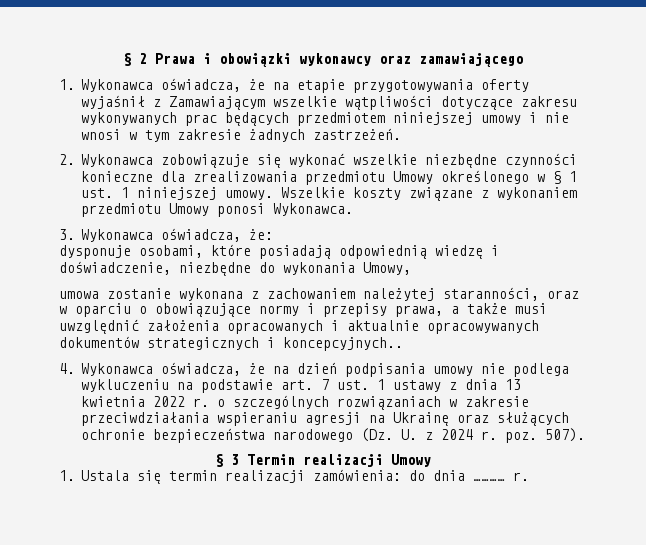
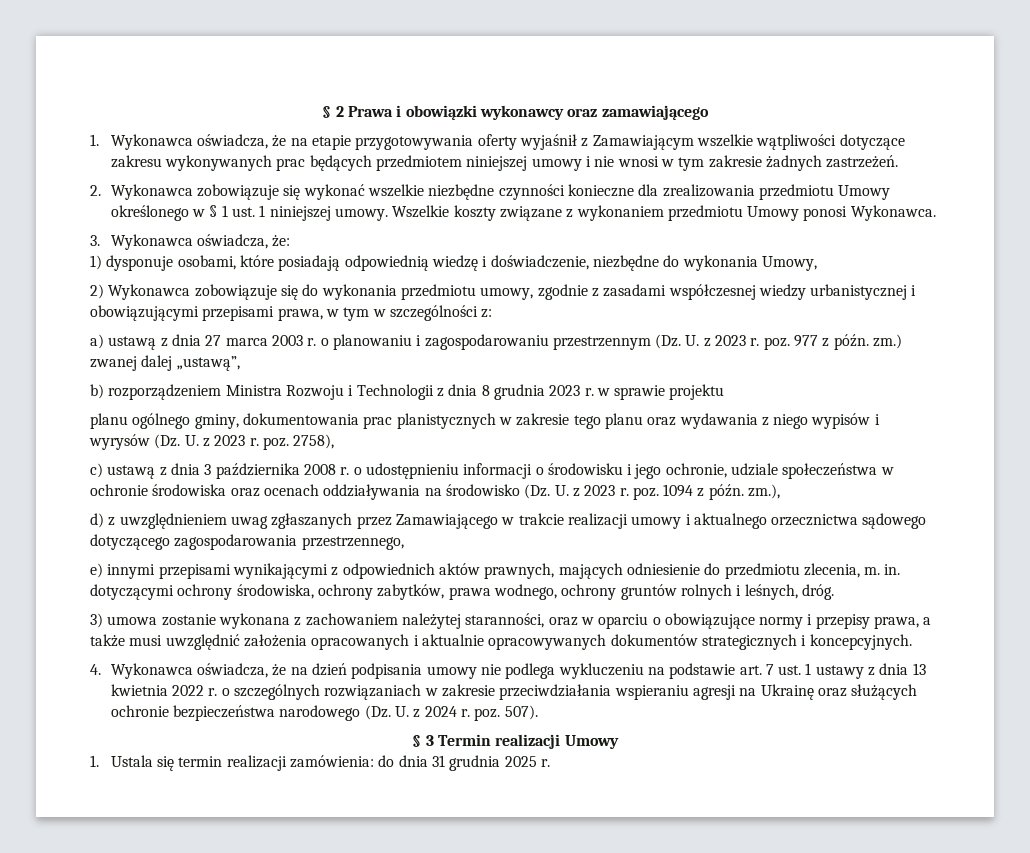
- dysponuje osobami, które posiadają odpowiednią wiedzę i doświadczenie, niezbędne do wykonania Umowy,
+ 1) dysponuje osobami, które posiadają odpowiednią wiedzę i doświadczenie, niezbędne do wykonania Umowy,
- umowa zostanie wykonana z zachowaniem należytej staranności, oraz w oparciu o obowiązujące normy i przepisy prawa, a także musi uwzględnić założenia opracowanych i aktualnie opracowywanych dokumentów strategicznych i koncepcyjnych..
+ 2) Wykonawca zobowiązuje się do wykonania przedmiotu umowy, zgodnie z zasadami współczesnej wiedzy urbanistycznej i obowiązującymi przepisami prawa, w tym w szczególności z:
+ a) ustawą z dnia 27 marca 2003 r. o planowaniu i zagospodarowaniu przestrzennym (Dz. U. z 2023 r. poz. 977 z późn. zm.) zwanej dalej „ustawą”,
+ b) rozporządzeniem Ministra Rozwoju i Technologii z dnia 8 grudnia 2023 r. w sprawie projektu
+ planu ogólnego gminy, dokumentowania prac planistycznych w zakresie tego planu oraz wydawania z niego wypisów i wyrysów (Dz. U. z 2023 r. poz. 2758),
+ c) ustawą z dnia 3 października 2008 r. o udostępnieniu informacji o środowisku i jego ochronie, udziale społeczeństwa w ochronie środowiska oraz ocenach oddziaływania na środowisko (Dz. U. z 2023 r. poz. 1094 z późn. zm.),
+ d) z uwzględnieniem uwag zgłaszanych przez Zamawiającego w trakcie realizacji umowy i aktualnego orzecznictwa sądowego dotyczącego zagospodarowania przestrzennego,
+ e) innymi przepisami wynikającymi z odpowiednich aktów prawnych, mających odniesienie do przedmiotu zlecenia, m. in. dotyczącymi ochrony środowiska, ochrony zabytków, prawa wodnego, ochrony gruntów rolnych i leśnych, dróg.
+ 3) umowa zostanie wykonana z zachowaniem należytej staranności, oraz w oparciu o obowiązujące normy i przepisy prawa, a także musi uwzględnić założenia opracowanych i aktualnie opracowywanych dokumentów strategicznych i koncepcyjnych.
- 1. Ustala się termin realizacji zamówienia: do dnia ………… r.
+ 1. Ustala się termin realizacji zamówienia: do dnia 31 grudnia 2025 r.

